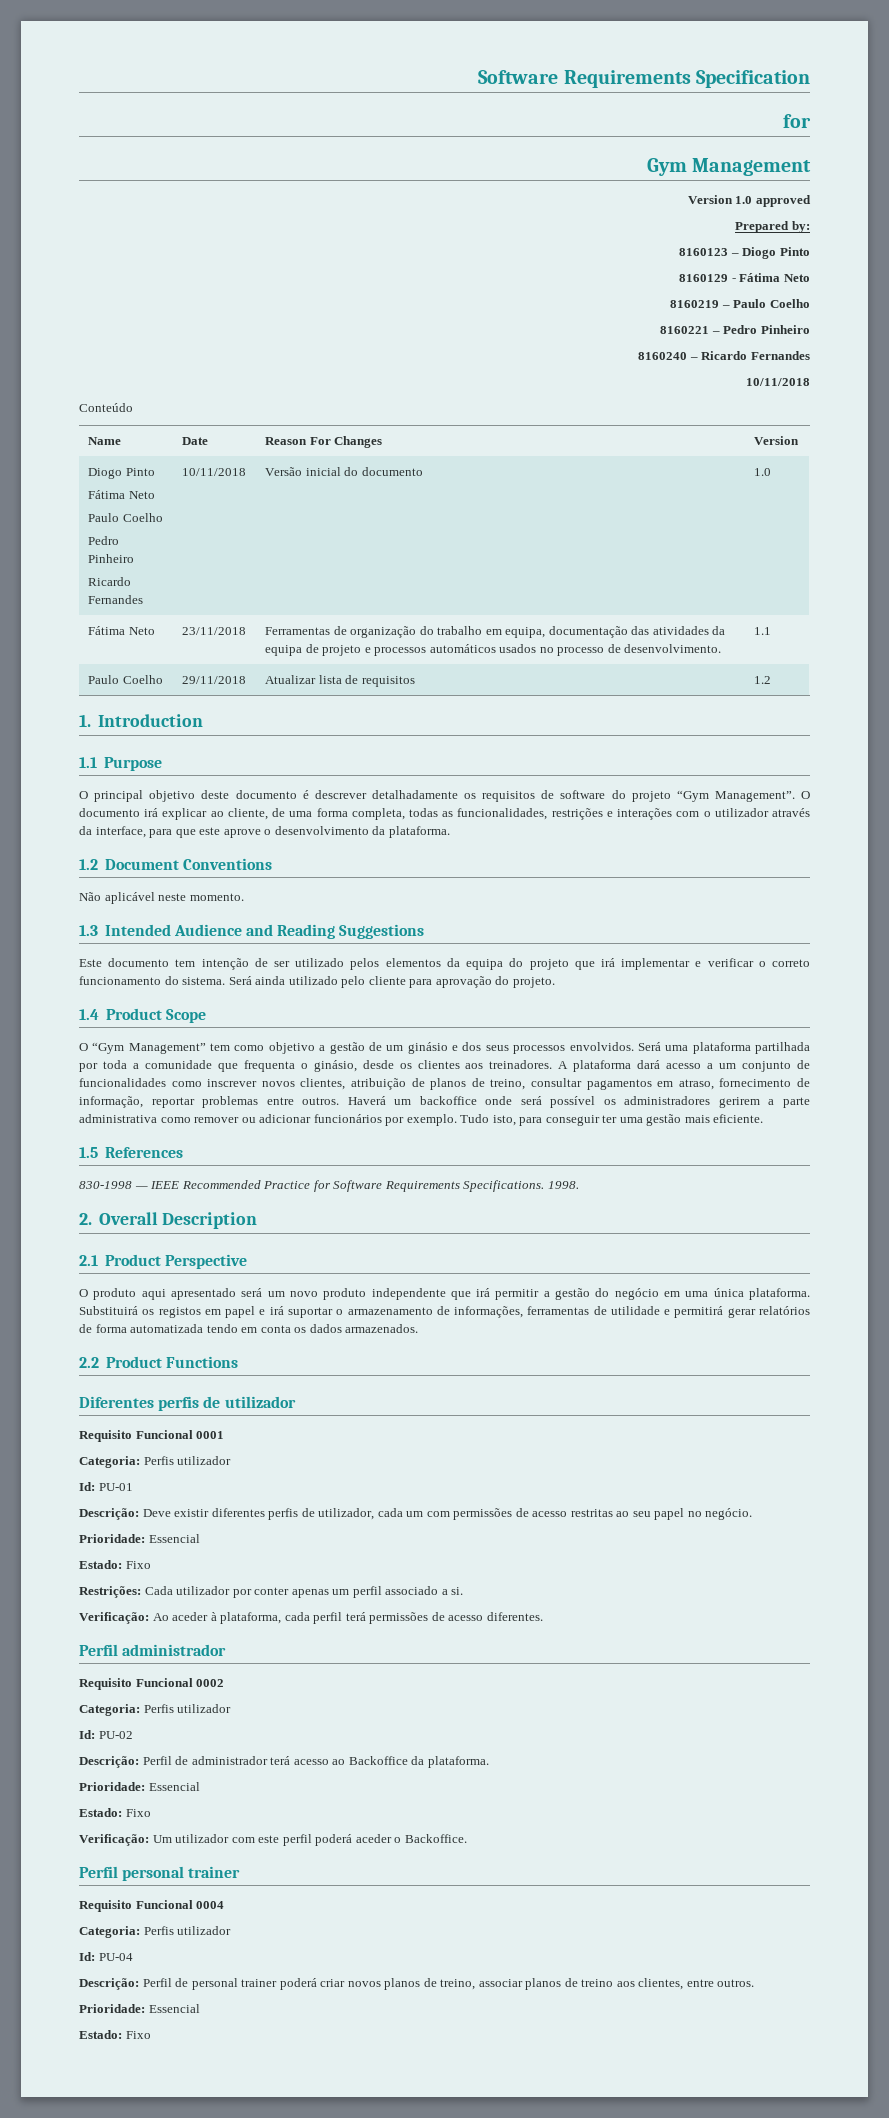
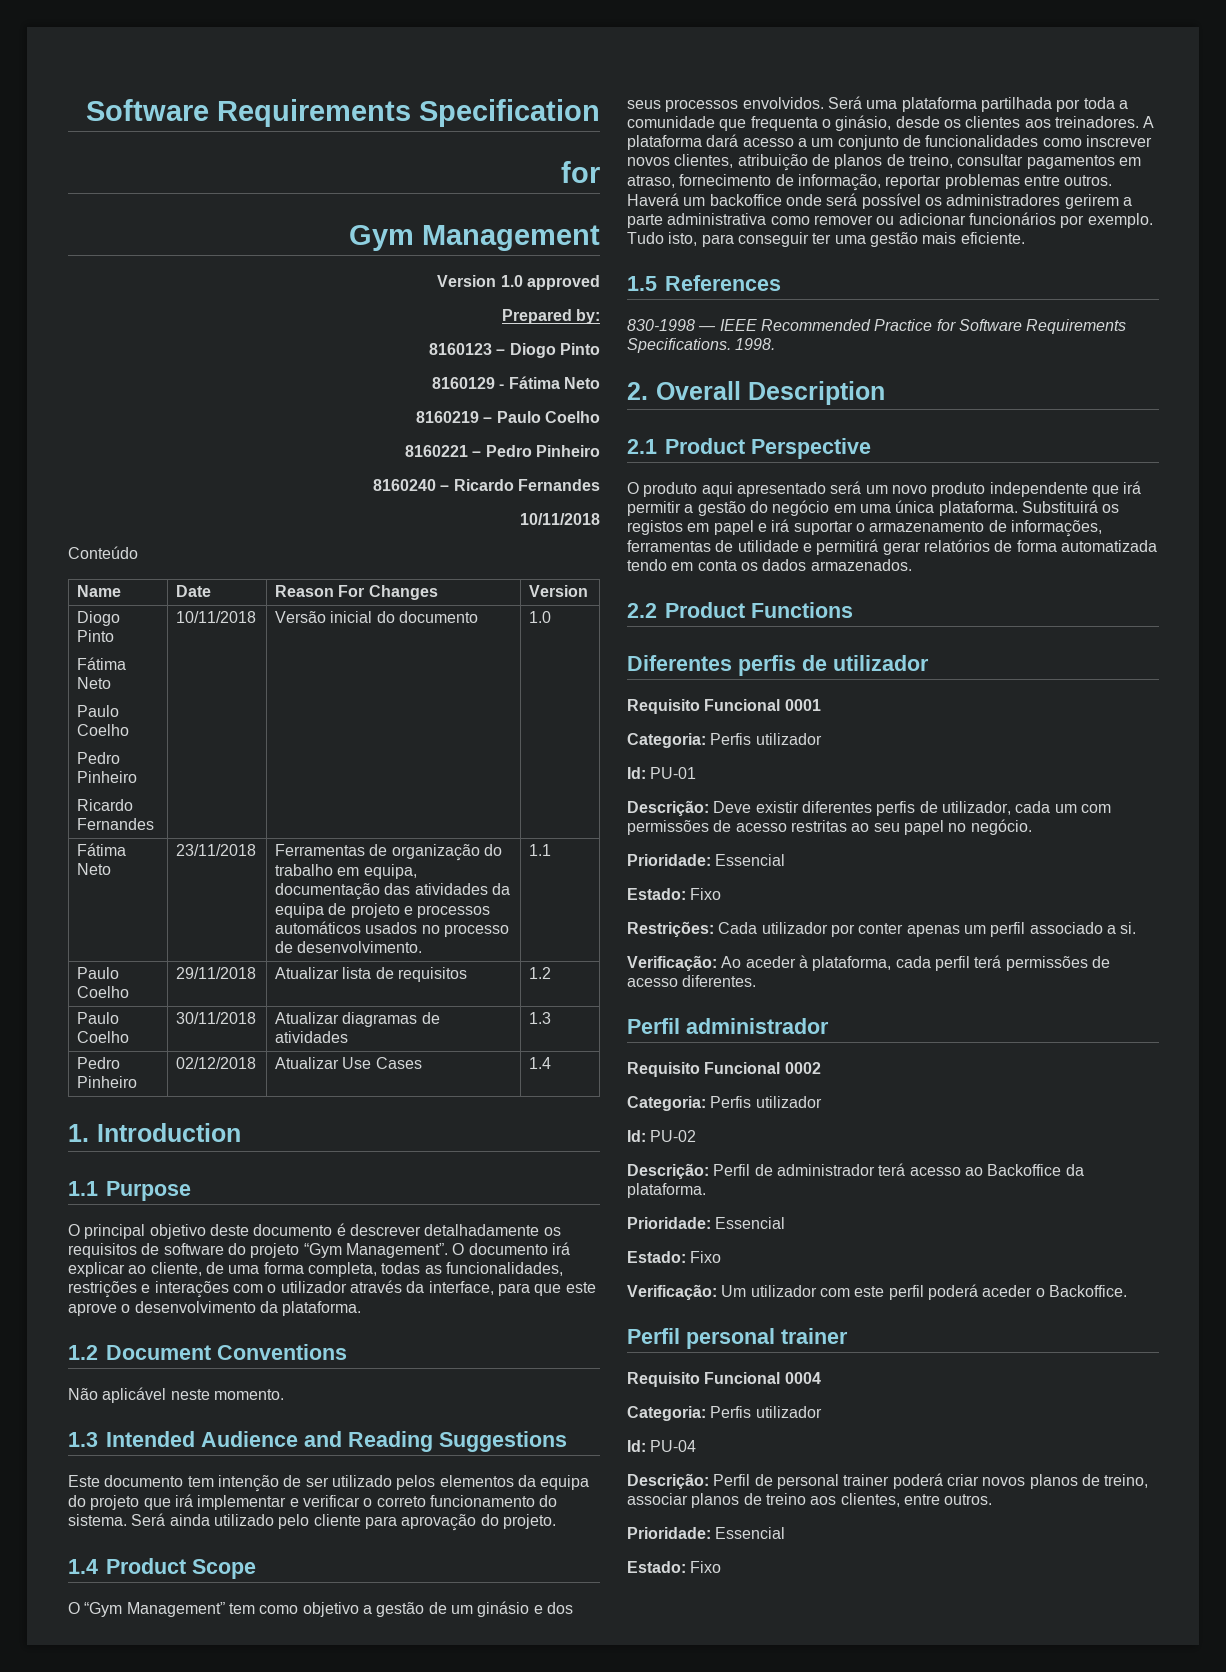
+ Paulo Coelho | 30/11/2018 | Atualizar diagramas de atividades | 1.3
+ Pedro Pinheiro | 02/12/2018 | Atualizar Use Cases | 1.4

